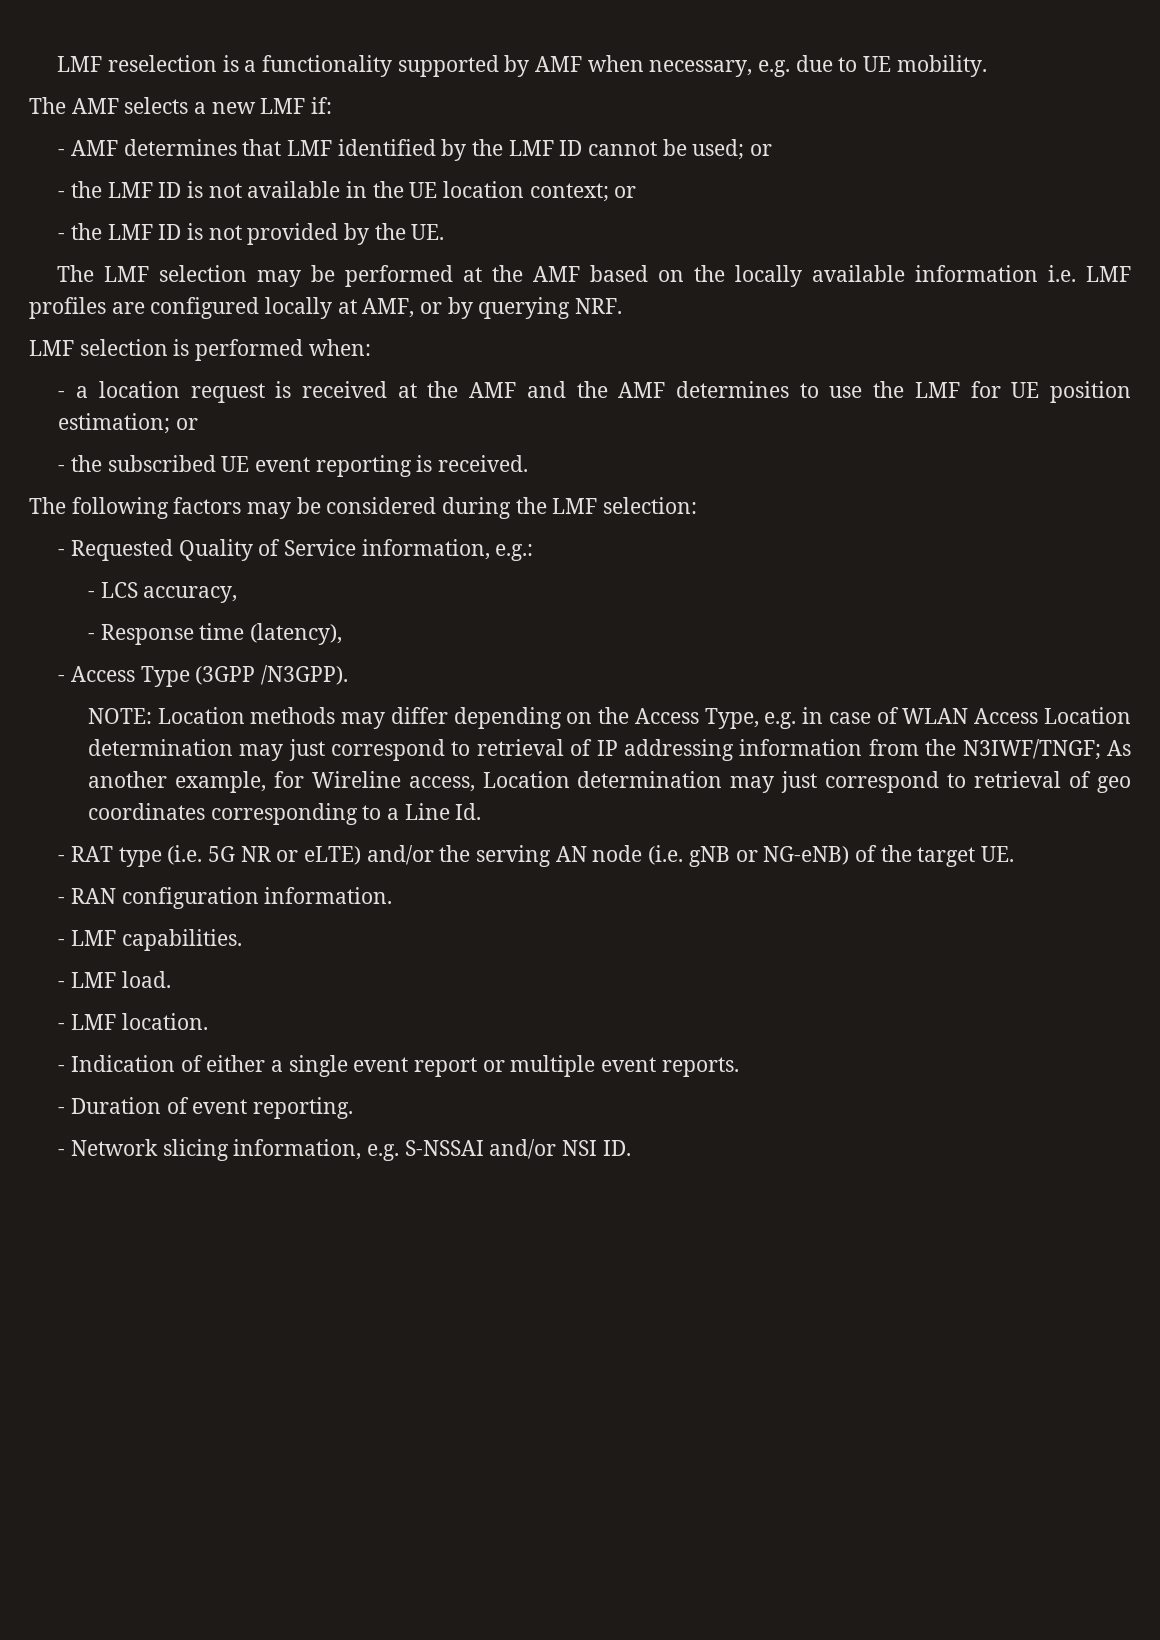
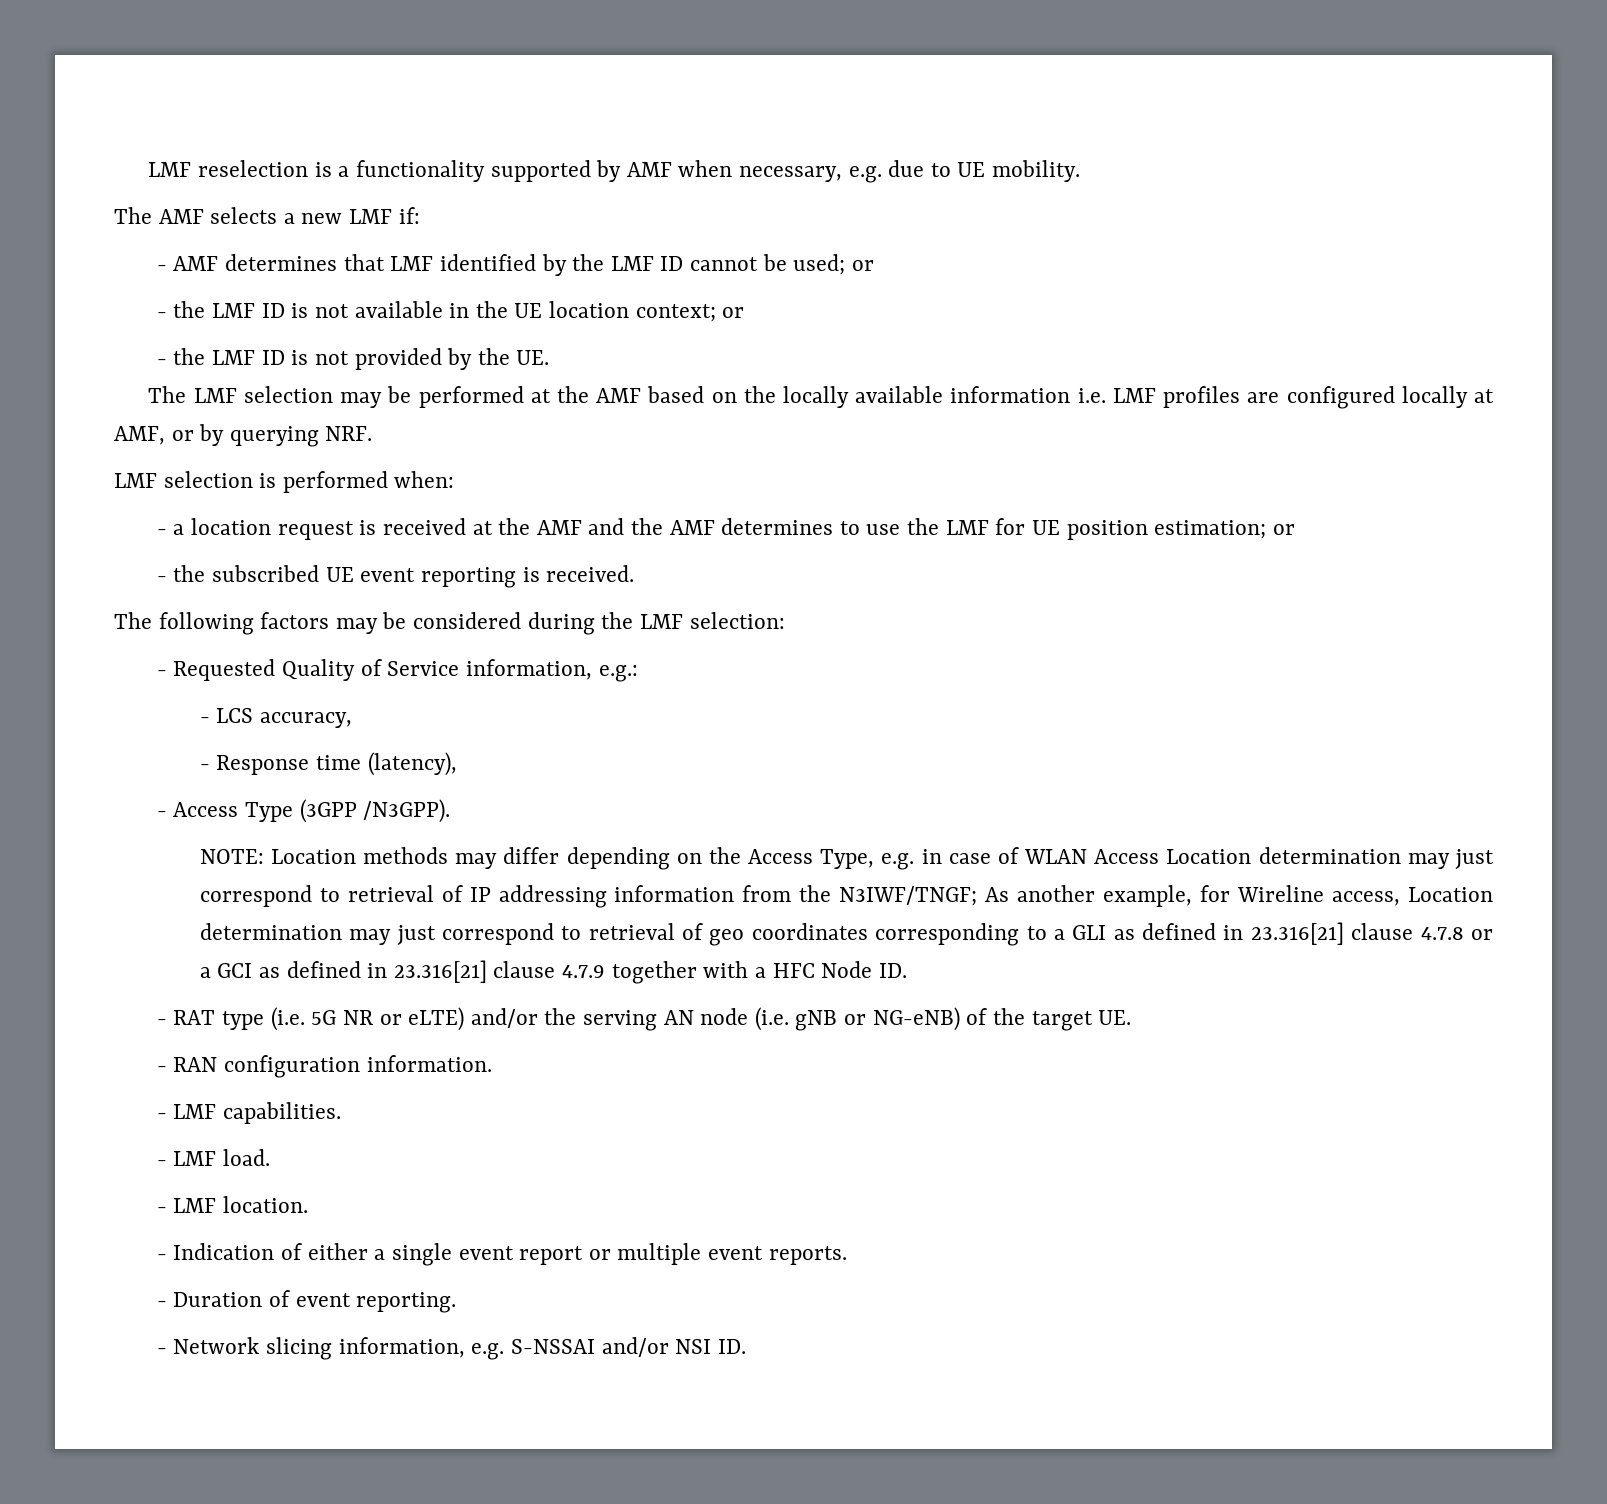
- NOTE: Location methods may differ depending on the Access Type, e.g. in case of WLAN Access Location determination may just correspond to retrieval of IP addressing information from the N3IWF/TNGF; As another example, for Wireline access, Location determination may just correspond to retrieval of geo coordinates corresponding to a Line Id.
+ NOTE: Location methods may differ depending on the Access Type, e.g. in case of WLAN Access Location determination may just correspond to retrieval of IP addressing information from the N3IWF/TNGF; As another example, for Wireline access, Location determination may just correspond to retrieval of geo coordinates corresponding to a GLI as defined in 23.316[21] clause 4.7.8 or a GCI as defined in 23.316[21] clause 4.7.9 together with a HFC Node ID.

